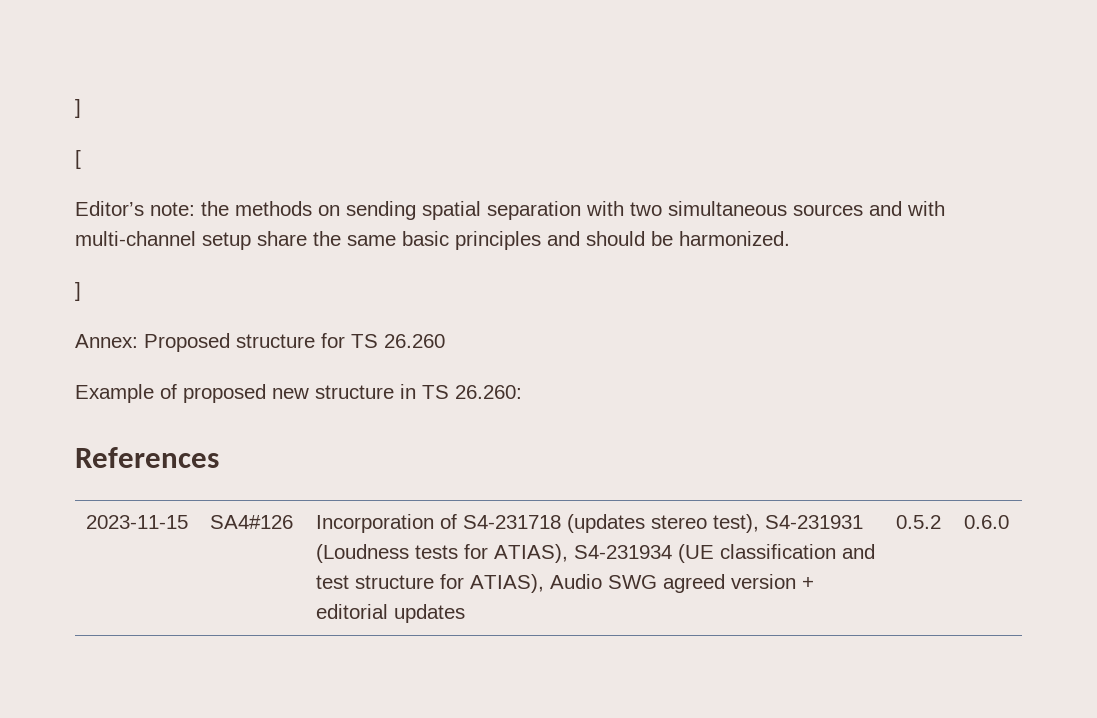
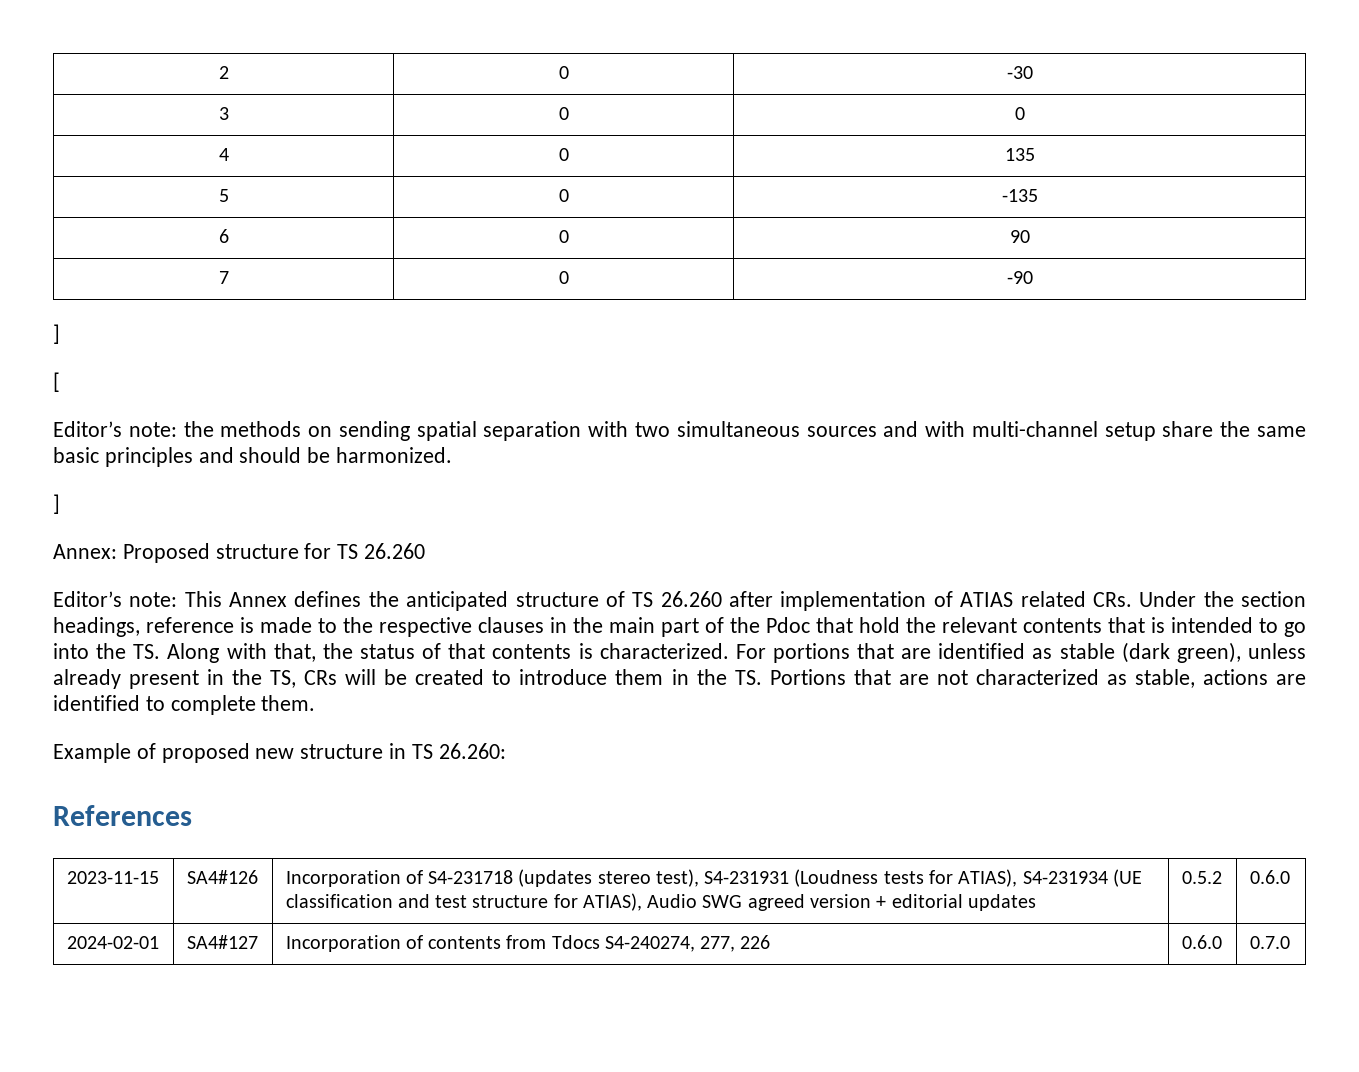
+ 2 | 0 | -30
+ 3 | 0 | 0
+ 4 | 0 | 135
+ 5 | 0 | -135
+ 6 | 0 | 90
+ 7 | 0 | -90
+ Editor’s note: This Annex defines the anticipated structure of TS 26.260 after implementation of ATIAS related CRs. Under the section headings, reference is made to the respective clauses in the main part of the Pdoc that hold the relevant contents that is intended to go into the TS. Along with that, the status of that contents is characterized. For portions that are identified as stable (dark green), unless already present in the TS, CRs will be created to introduce them in the TS. Portions that are not characterized as stable, actions are identified to complete them.
+ 2024-02-01 | SA4#127 | Incorporation of contents from Tdocs S4-240274, 277, 226 | 0.6.0 | 0.7.0

